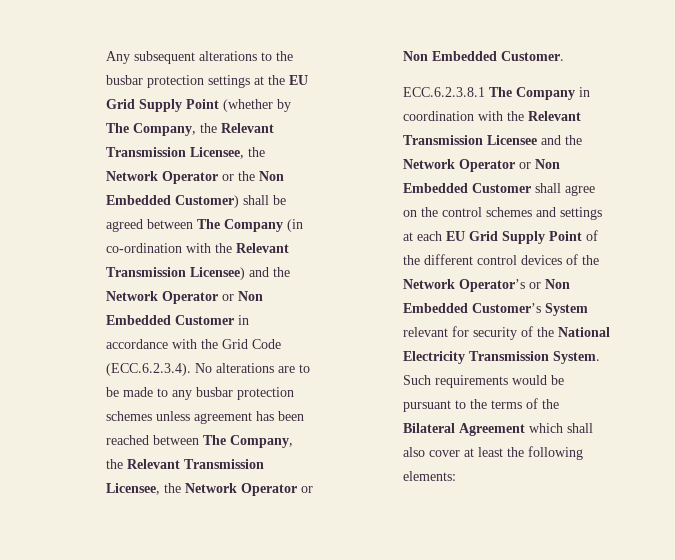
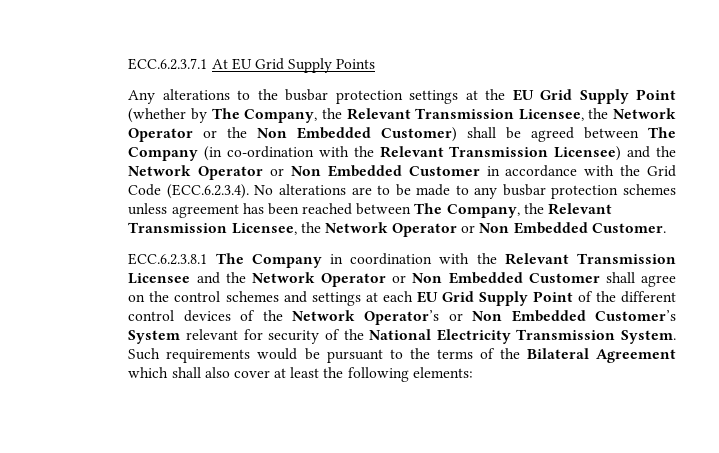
- Any subsequent alterations to the busbar protection settings at the EU Grid Supply Point (whether by The Company, the Relevant Transmission Licensee, the Network Operator or the Non Embedded Customer) shall be agreed between The Company (in co-ordination with the Relevant Transmission Licensee) and the Network Operator or Non Embedded Customer in accordance with the Grid Code (ECC.6.2.3.4). No alterations are to be made to any busbar protection schemes unless agreement has been reached between The Company, the Relevant Transmission Licensee, the Network Operator or Non Embedded Customer.
+ ECC.6.2.3.7.1 At EU Grid Supply Points
+ Any alterations to the busbar protection settings at the EU Grid Supply Point (whether by The Company, the Relevant Transmission Licensee, the Network Operator or the Non Embedded Customer) shall be agreed between The Company (in co-ordination with the Relevant Transmission Licensee) and the Network Operator or Non Embedded Customer in accordance with the Grid Code (ECC.6.2.3.4). No alterations are to be made to any busbar protection schemes unless agreement has been reached between The Company, the Relevant Transmission Licensee, the Network Operator or Non Embedded Customer.

